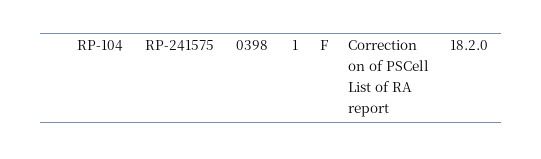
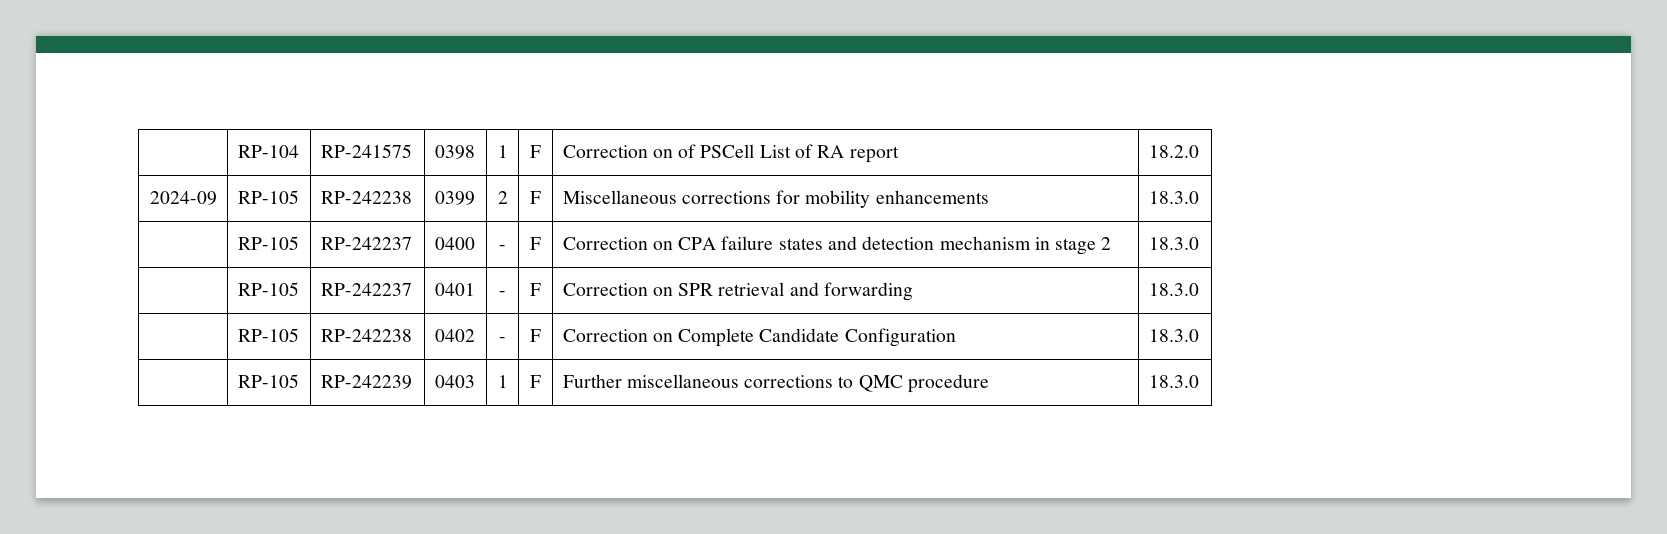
+ 2024-09 | RP-105 | RP-242238 | 0399 | 2 | F | Miscellaneous corrections for mobility enhancements | 18.3.0
+ | RP-105 | RP-242237 | 0400 | - | F | Correction on CPA failure states and detection mechanism in stage 2 | 18.3.0
+ | RP-105 | RP-242237 | 0401 | - | F | Correction on SPR retrieval and forwarding | 18.3.0
+ | RP-105 | RP-242238 | 0402 | - | F | Correction on Complete Candidate Configuration | 18.3.0
+ | RP-105 | RP-242239 | 0403 | 1 | F | Further miscellaneous corrections to QMC procedure | 18.3.0

